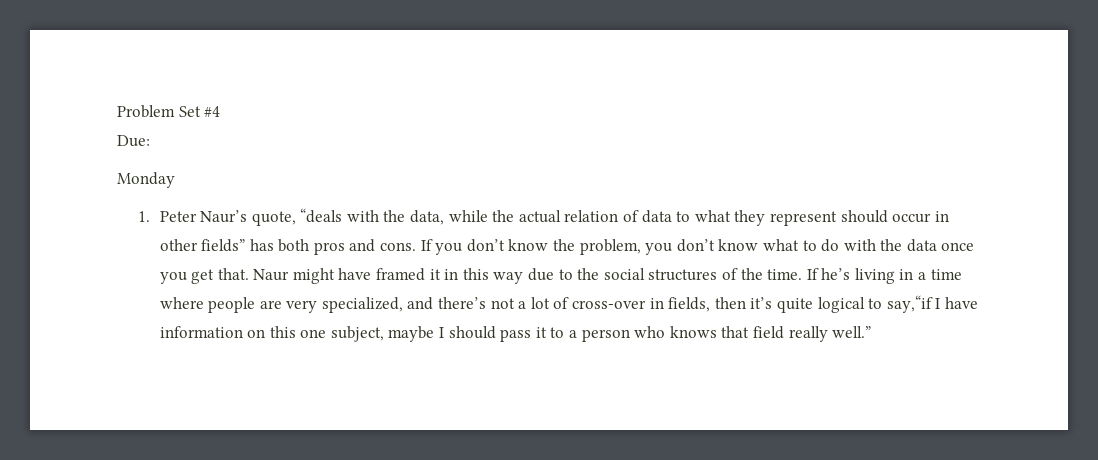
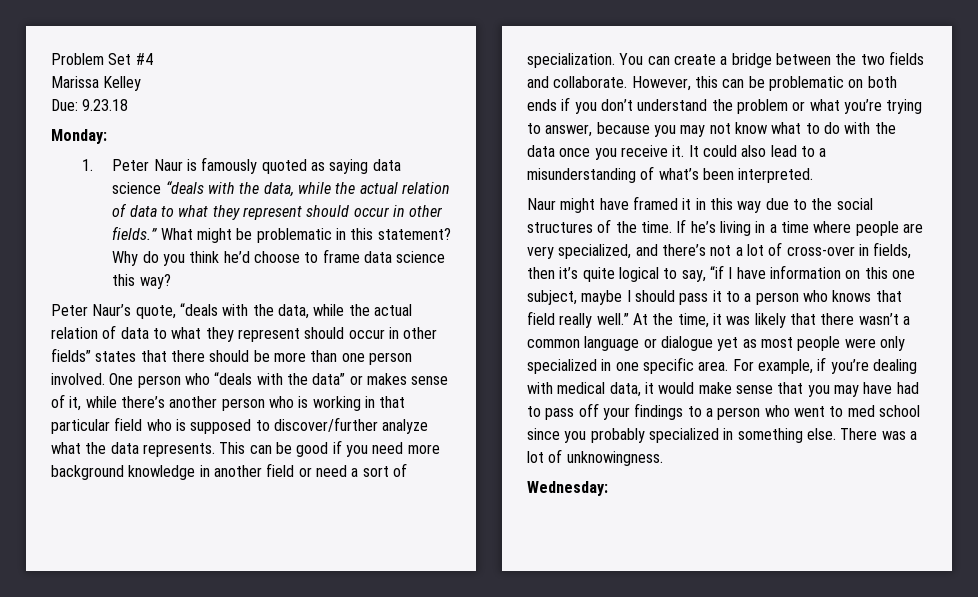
+ Marissa Kelley
- Due:
- Monday
+ Due: 9.23.18
+ Monday:
- 1. Peter Naur’s quote, “deals with the data, while the actual relation of data to what they represent should occur in other fields” has both pros and cons. If you don’t know the problem, you don’t know what to do with the data once you get that. Naur might have framed it in this way due to the social structures of the time.
+ 1. Peter Naur is famously quoted as saying data science “deals with the data, while the actual relation of data to what they represent should occur in other fields.” What might be problematic in this statement? Why do you think he’d choose to frame data science this way?
+ Peter Naur’s quote, “deals with the data, while the actual relation of data to what they represent should occur in other fields” states that there should be more than one person involved. One person who “deals with the data” or makes sense of it, while there’s another person who is working in that particular field who is supposed to discover/further analyze what the data represents. This can be good if you need more background knowledge in another field or need a sort of specialization. You can create a bridge between the two fields and collaborate. However, this can be problematic on both ends if you don’t understand the problem or what you’re trying to answer, because you may not know what to do with the data once you receive it. It could also lead to a misunderstanding of what’s been interpreted.
+ Naur might have framed it in this way due to the social structures of the time.
- If he’s living in a time where people are very specialized, and there’s not a lot of cross-over in fields, then it’s quite logical to say,“if I have information on this one subject, maybe I should pass it to a person who knows that field really well.”
+ If he’s living in a time where people are very specialized, and there’s not a lot of cross-over in fields, then it’s quite logical to say, “if I have information on this one subject, maybe I should pass it to a person who knows that field really well.”
+ At the time, it was likely that there wasn’t a common language or dialogue yet as most people were only specialized in one specific area. For example, if you’re dealing with medical data, it would make sense that you may have had to pass off your findings to a person who went to med school since you probably specialized in something else. There was a lot of unknowingness.
+ Wednesday:

